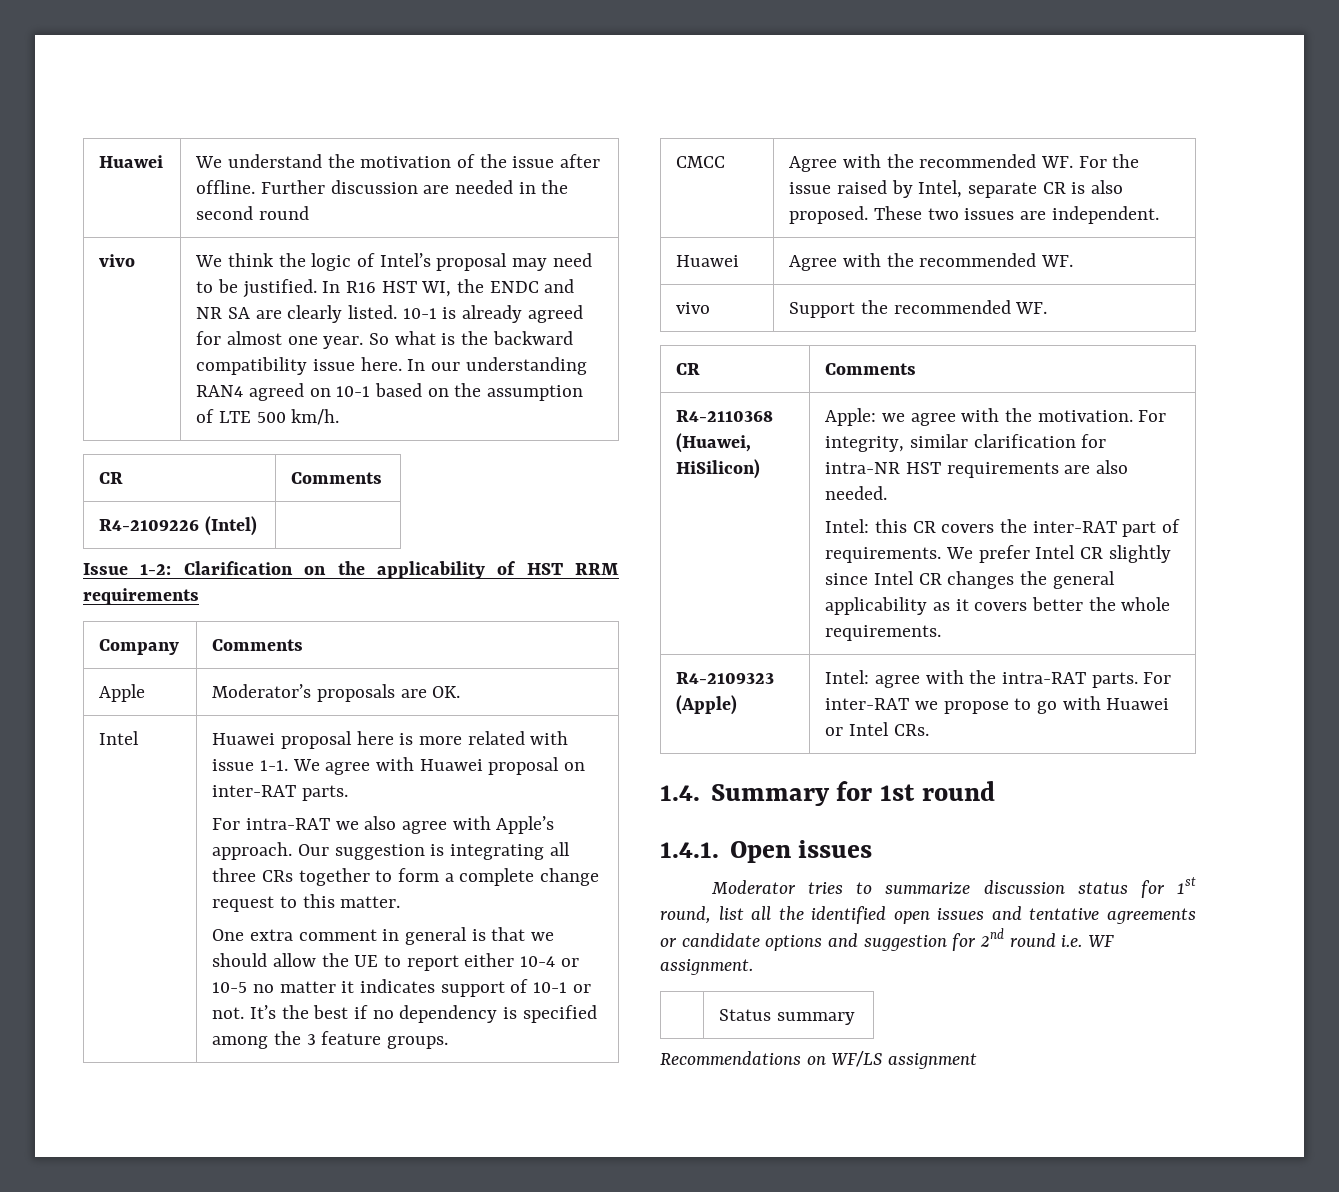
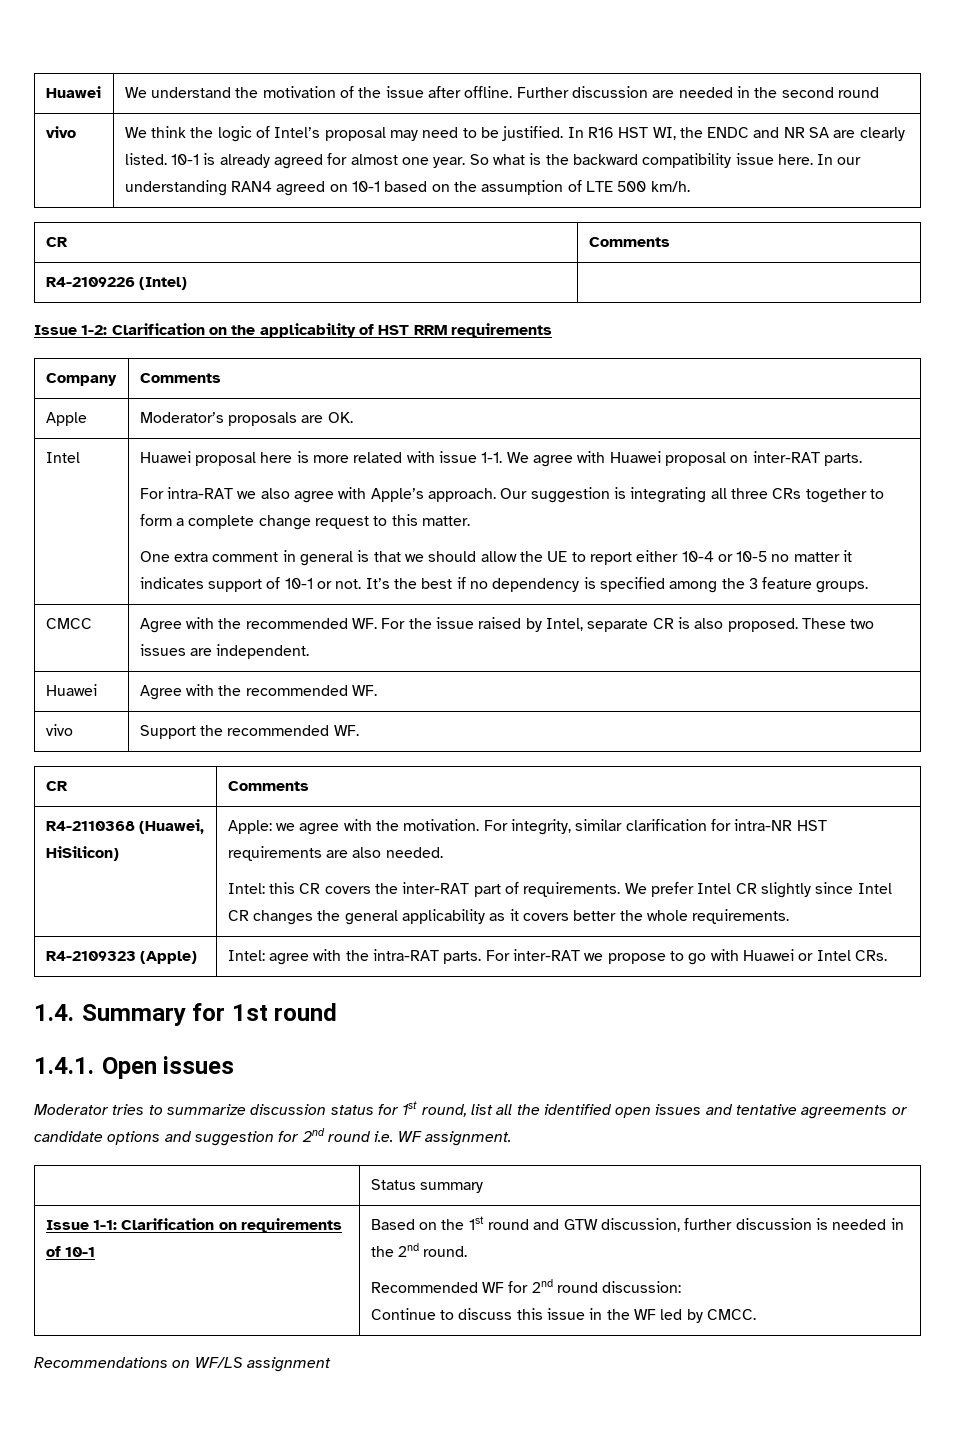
+ Issue 1-1: Clarification on requirements of 10-1 | Based on the 1st round and GTW discussion, further discussion is needed in the 2nd round.
+ Recommended WF for 2nd round discussion:
+ Continue to discuss this issue in the WF led by CMCC.

